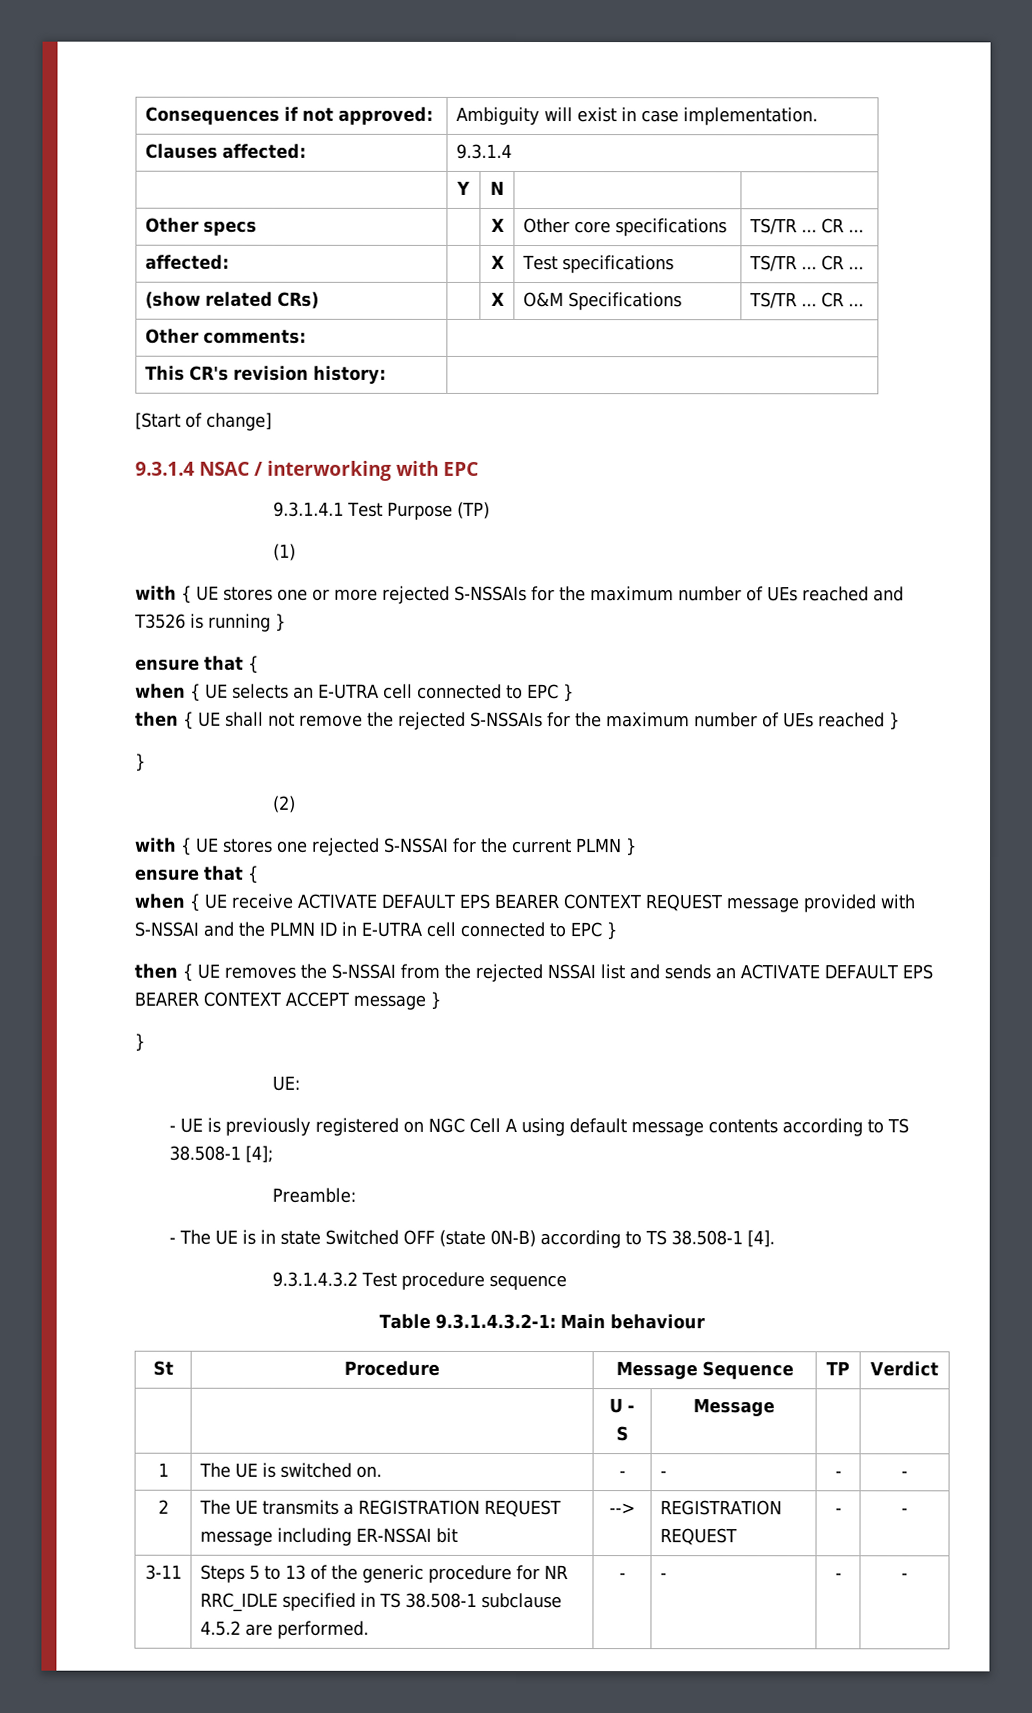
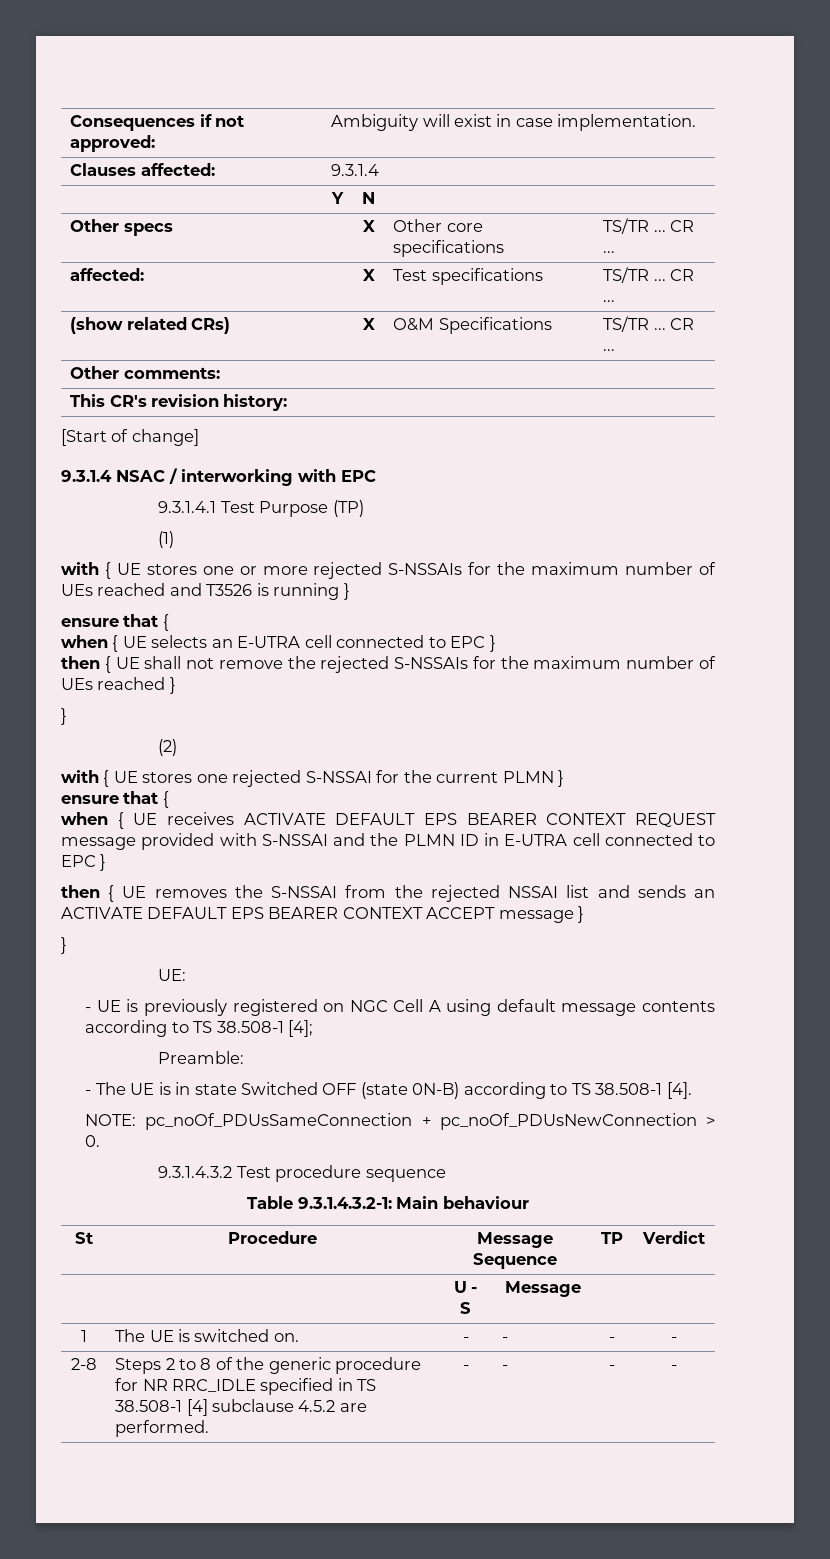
- when { UE receive ACTIVATE DEFAULT EPS BEARER CONTEXT REQUEST message provided with S-NSSAI and the PLMN ID in E-UTRA cell connected to EPC }
+ when { UE receives ACTIVATE DEFAULT EPS BEARER CONTEXT REQUEST message provided with S-NSSAI and the PLMN ID in E-UTRA cell connected to EPC }
+ NOTE: pc_noOf_PDUsSameConnection + pc_noOf_PDUsNewConnection > 0.
- 2 | The UE transmits a REGISTRATION REQUEST message including ER-NSSAI bit | --> | REGISTRATION REQUEST | - | -
- 3-11 | Steps 5 to 13 of the generic procedure for NR RRC_IDLE specified in TS 38.508-1 subclause 4.5.2 are performed. | - | - | - | -
+ 2-8 | Steps 2 to 8 of the generic procedure for NR RRC_IDLE specified in TS 38.508-1 [4] subclause 4.5.2 are performed. | - | - | - | -

